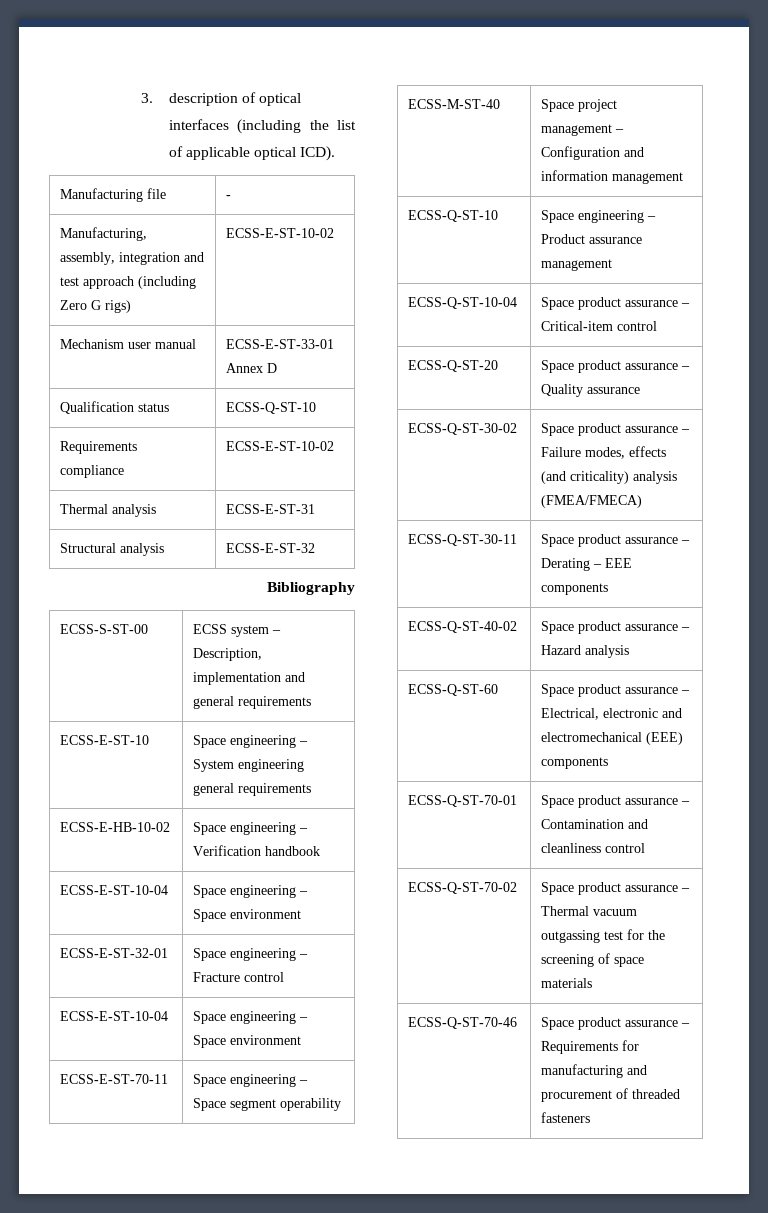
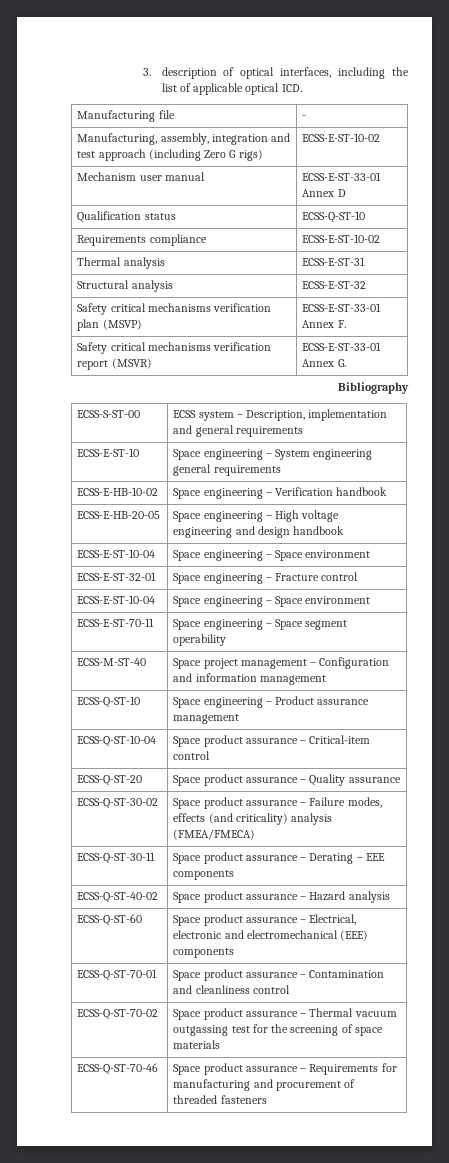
- 3. description of optical interfaces (including the list of applicable optical ICD).
+ 3. description of optical interfaces, including the list of applicable optical ICD.
+ Safety critical mechanisms verification plan (MSVP) | ECSS-E-ST-33-01 Annex F.
+ Safety critical mechanisms verification report (MSVR) | ECSS-E-ST-33-01 Annex G.
+ ECSS-E-HB-20-05 | Space engineering – High voltage engineering and design handbook

